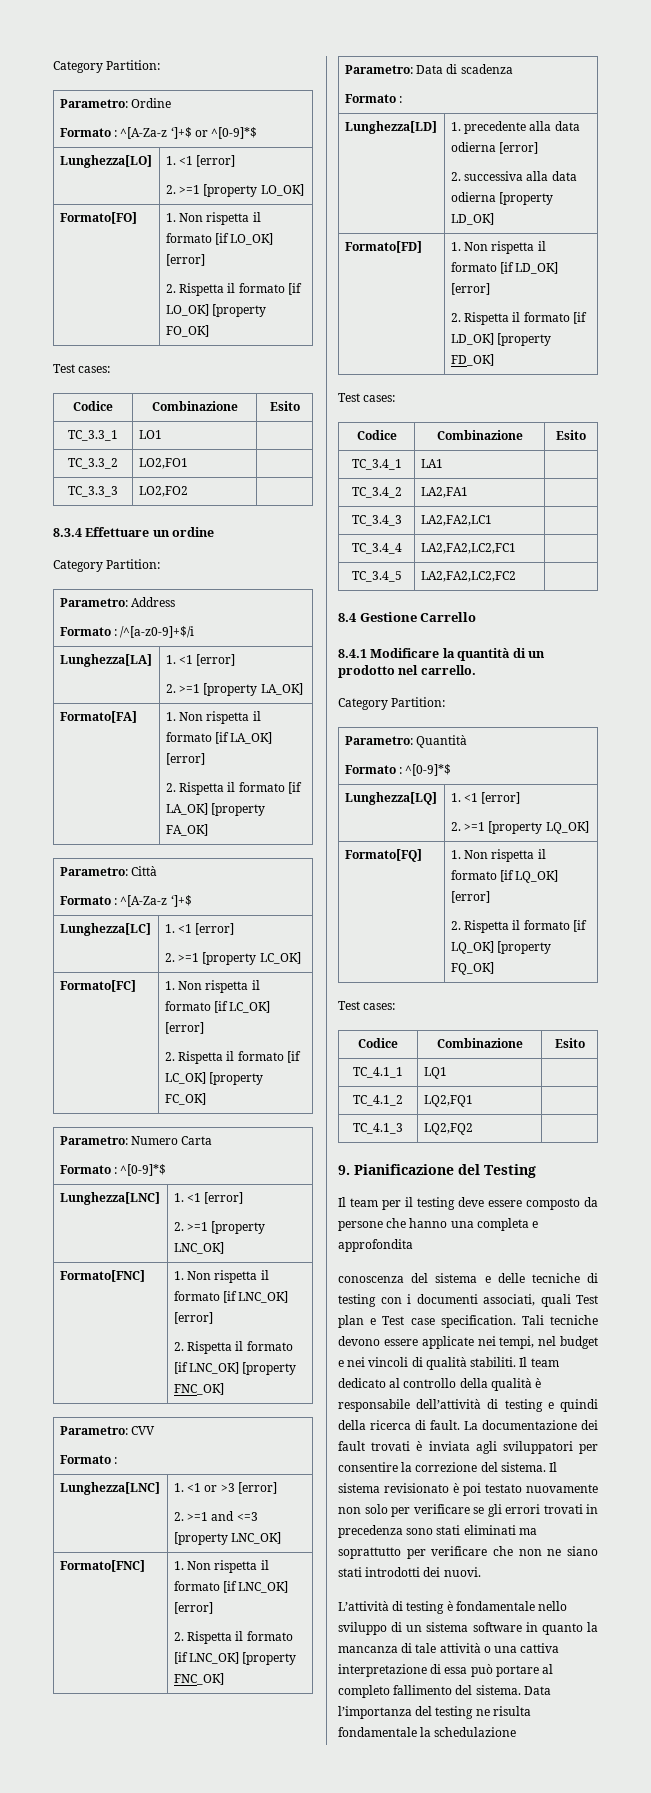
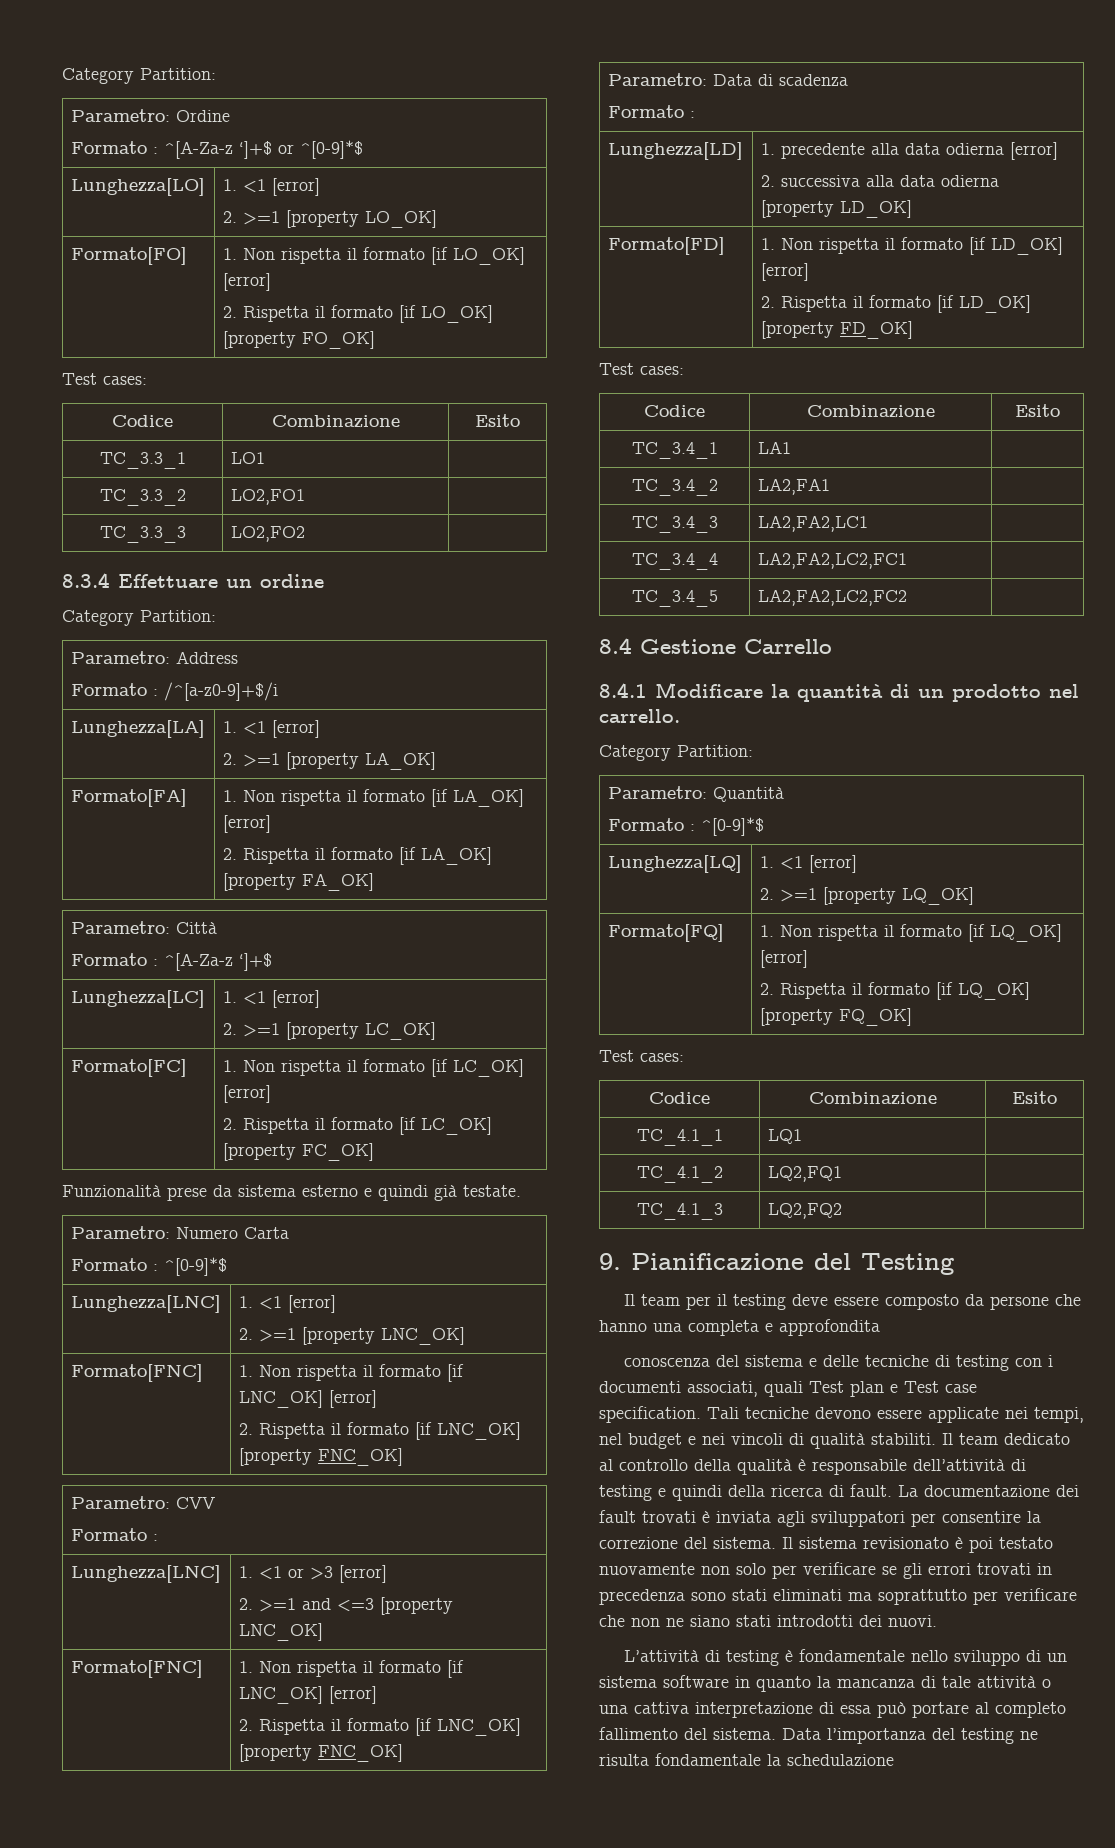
+ Funzionalità prese da sistema esterno e quindi già testate.

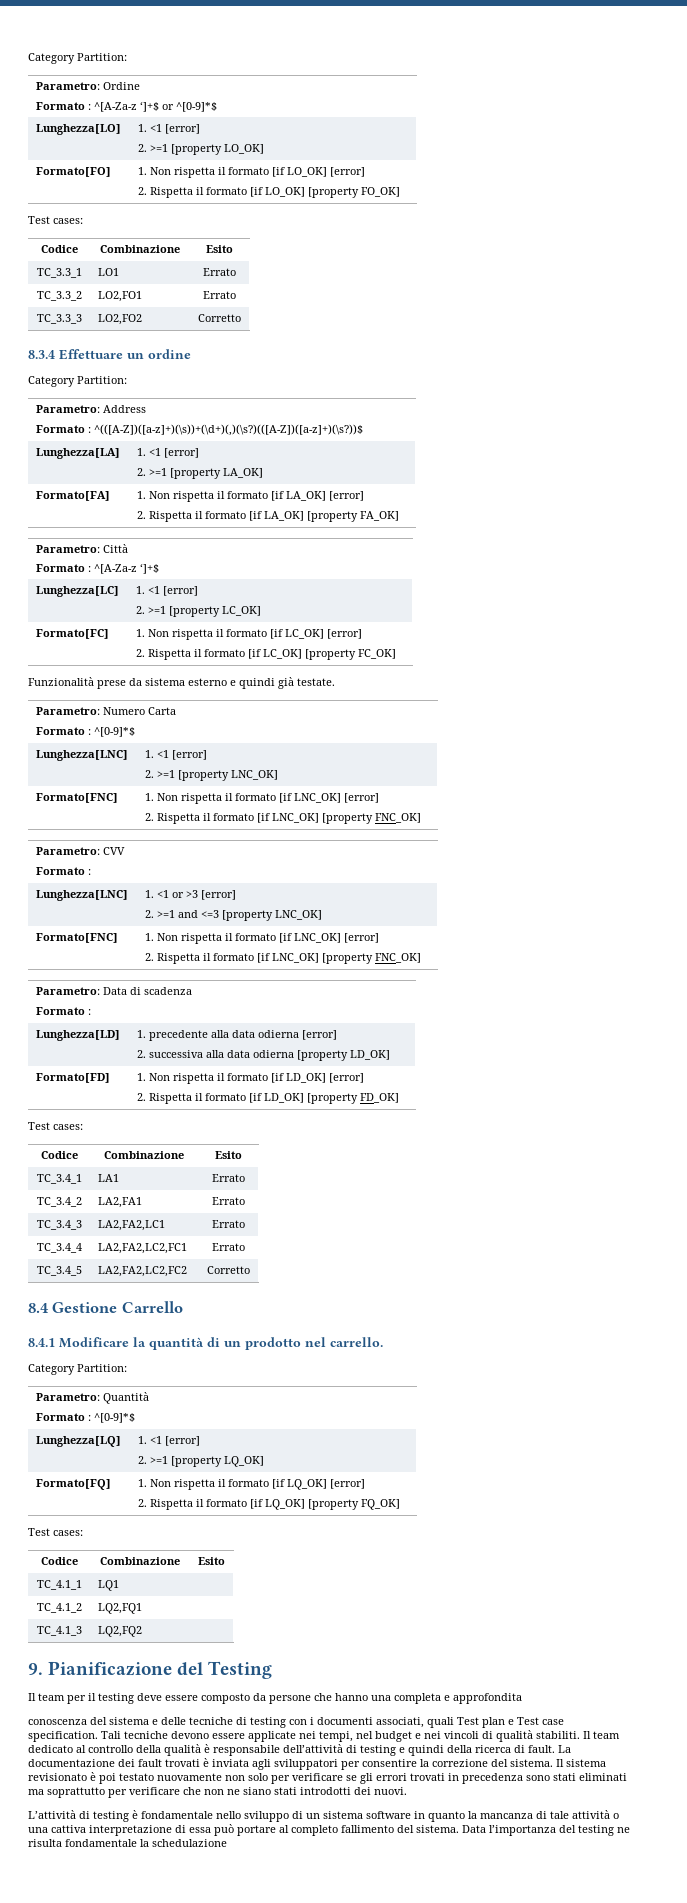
- TC_3.3_1 | LO1 |
+ TC_3.3_1 | LO1 | Errato
- TC_3.3_2 | LO2,FO1 |
+ TC_3.3_2 | LO2,FO1 | Errato
- TC_3.3_3 | LO2,FO2 |
+ TC_3.3_3 | LO2,FO2 | Corretto
  Parametro: Address
- Formato : /^[a-z0-9]+$/i
+ Formato : ^(([A-Z])([a-z]+)(\s))+(\d+)(,)(\s?)(([A-Z])([a-z]+)(\s?))$
- TC_3.4_1 | LA1 |
+ TC_3.4_1 | LA1 | Errato
- TC_3.4_2 | LA2,FA1 |
+ TC_3.4_2 | LA2,FA1 | Errato
- TC_3.4_3 | LA2,FA2,LC1 |
+ TC_3.4_3 | LA2,FA2,LC1 | Errato
- TC_3.4_4 | LA2,FA2,LC2,FC1 |
+ TC_3.4_4 | LA2,FA2,LC2,FC1 | Errato
- TC_3.4_5 | LA2,FA2,LC2,FC2 |
+ TC_3.4_5 | LA2,FA2,LC2,FC2 | Corretto

